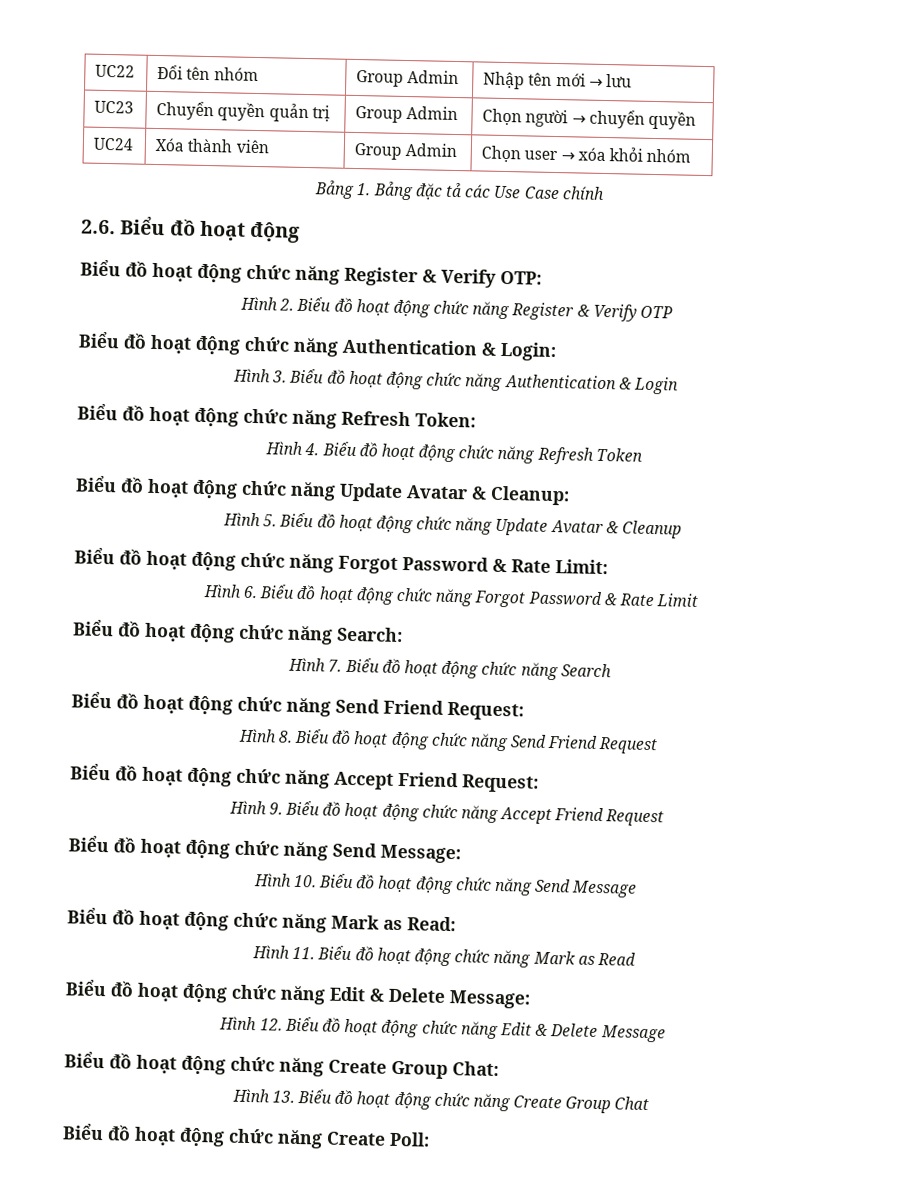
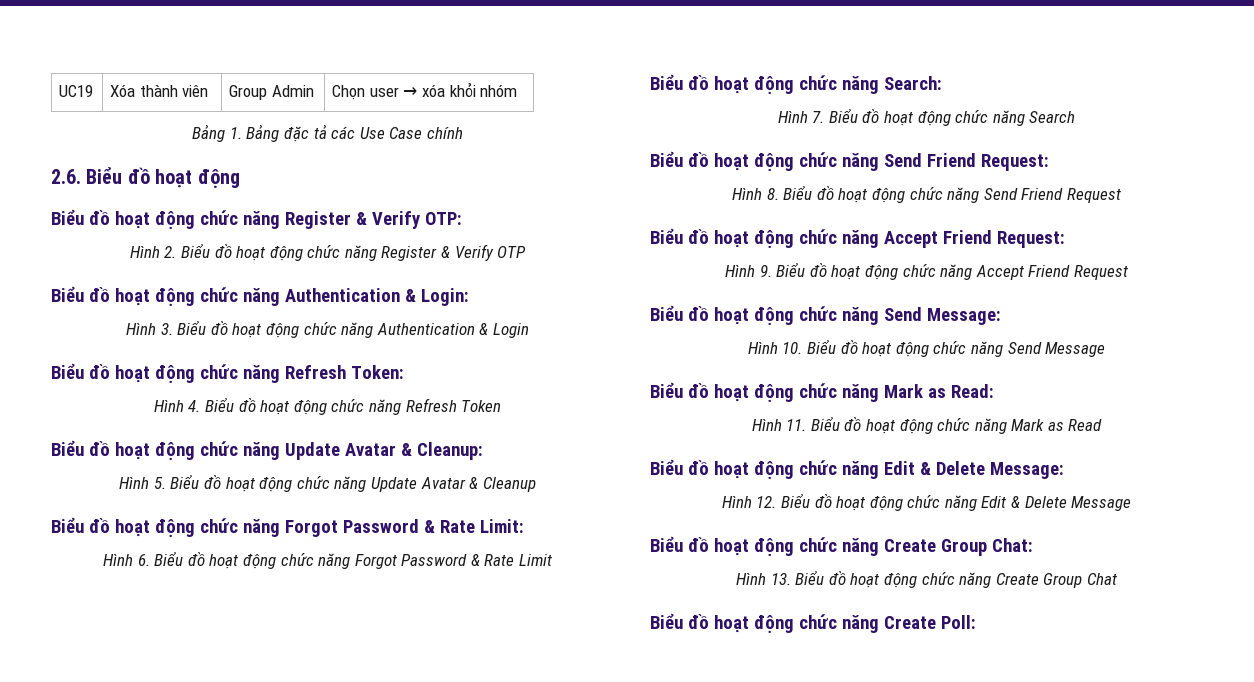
- UC22 | Đổi tên nhóm | Group Admin | Nhập tên mới → lưu
- UC23 | Chuyển quyền quản trị | Group Admin | Chọn người → chuyển quyền
- UC24 | Xóa thành viên | Group Admin | Chọn user → xóa khỏi nhóm
+ UC19 | Xóa thành viên | Group Admin | Chọn user → xóa khỏi nhóm

